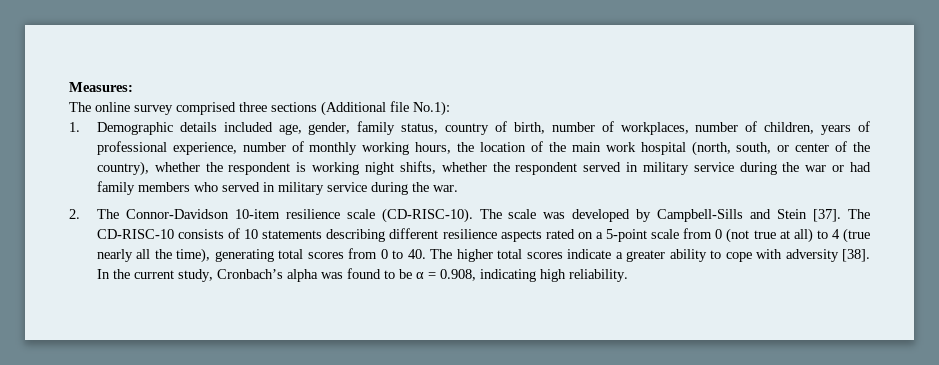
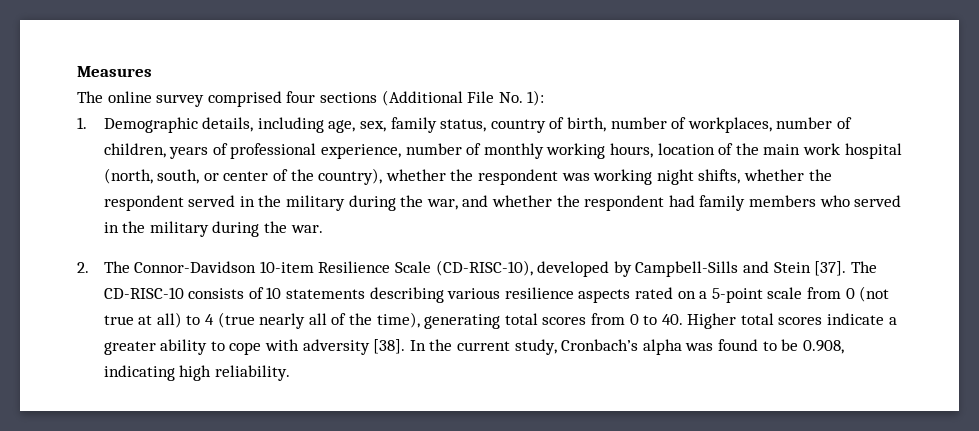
- Measures:
+ Measures
- The online survey comprised three sections (Additional file No.1):
+ The online survey comprised four sections (Additional File No. 1):
- 1. Demographic details included age, gender, family status, country of birth, number of workplaces, number of children, years of professional experience, number of monthly working hours, the location of the main work hospital (north, south, or center of the country), whether the respondent is working night shifts, whether the respondent served in military service during the war or had family members who served in military service during the war.
+ 1. Demographic details, including age, sex, family status, country of birth, number of workplaces, number of children, years of professional experience, number of monthly working hours, location of the main work hospital (north, south, or center of the country), whether the respondent was working night shifts, whether the respondent served in the military during the war, and whether the respondent had family members who served in the military during the war.
- 2. The Connor-Davidson 10-item resilience scale (CD-RISC-10). The scale was developed by Campbell-Sills and Stein [37].
+ 2. The Connor-Davidson 10-item Resilience Scale (CD-RISC-10), developed by Campbell-Sills and Stein [37].
- The CD-RISC-10 consists of 10 statements describing different resilience aspects rated on a 5-point scale from 0 (not true at all) to 4 (true nearly all the time), generating total scores from 0 to 40. The higher total scores indicate a greater ability to cope with adversity [38].
+ The CD-RISC-10 consists of 10 statements describing various resilience aspects rated on a 5-point scale from 0 (not true at all) to 4 (true nearly all of the time), generating total scores from 0 to 40. Higher total scores indicate a greater ability to cope with adversity [38].
- In the current study, Cronbach’s alpha was found to be α = 0.908, indicating high reliability.
+ In the current study, Cronbach’s alpha was found to be 0.908, indicating high reliability.

